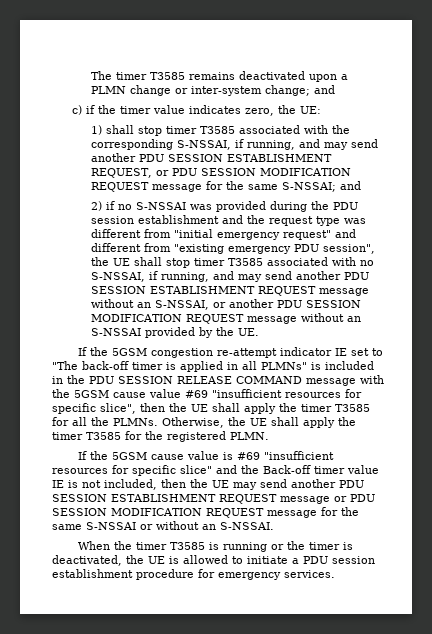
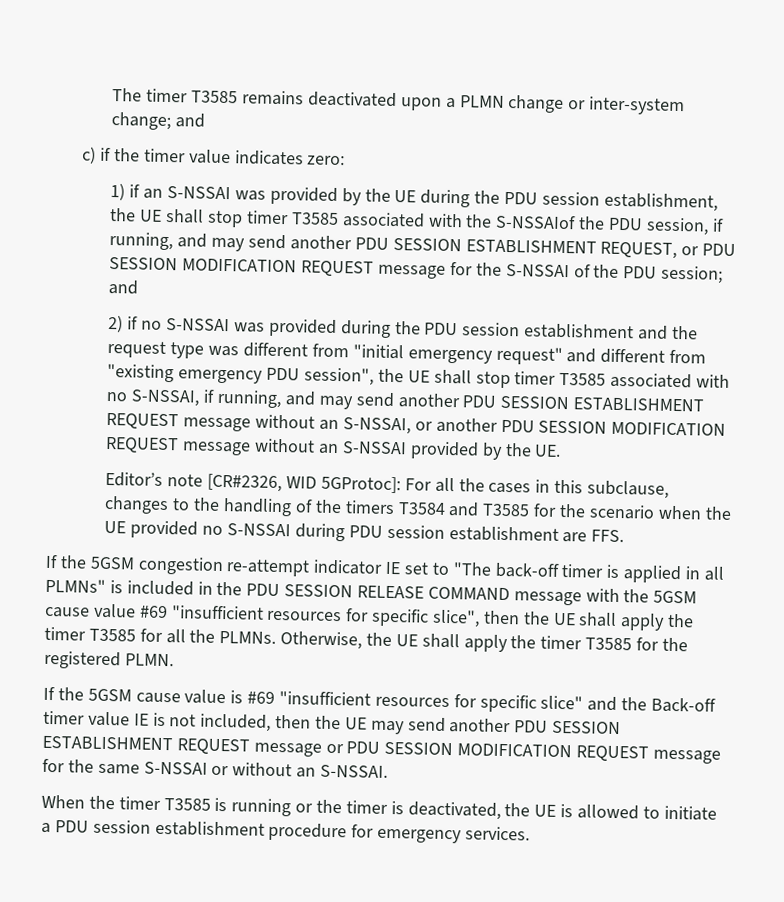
- c) if the timer value indicates zero, the UE:
- 1) shall stop timer T3585 associated with the corresponding S-NSSAI, if running, and may send another PDU SESSION ESTABLISHMENT REQUEST, or PDU SESSION MODIFICATION REQUEST message for the same S-NSSAI; and
+ c) if the timer value indicates zero:
+ 1) if an S-NSSAI was provided by the UE during the PDU session establishment, the UE shall stop timer T3585 associated with the S-NSSAIof the PDU session, if running, and may send another PDU SESSION ESTABLISHMENT REQUEST, or PDU SESSION MODIFICATION REQUEST message for the S-NSSAI of the PDU session; and
+ Editor’s note [CR#2326, WID 5GProtoc]: For all the cases in this subclause, changes to the handling of the timers T3584 and T3585 for the scenario when the UE provided no S-NSSAI during PDU session establishment are FFS.

